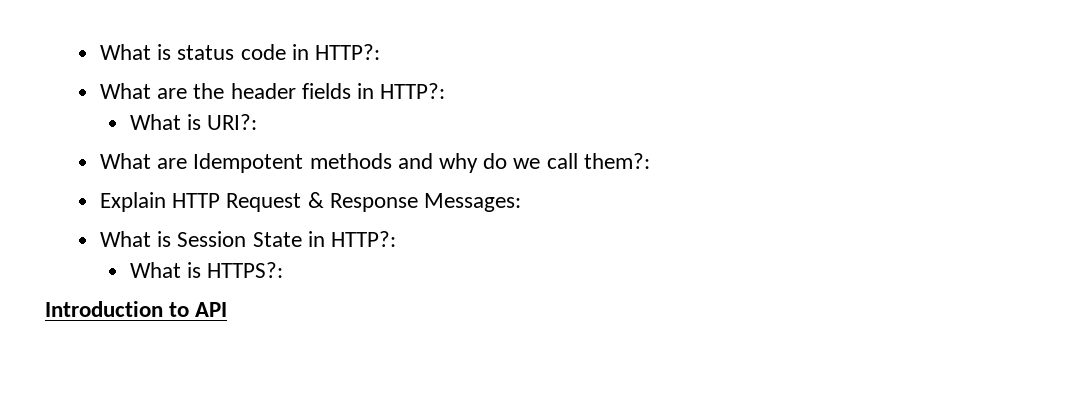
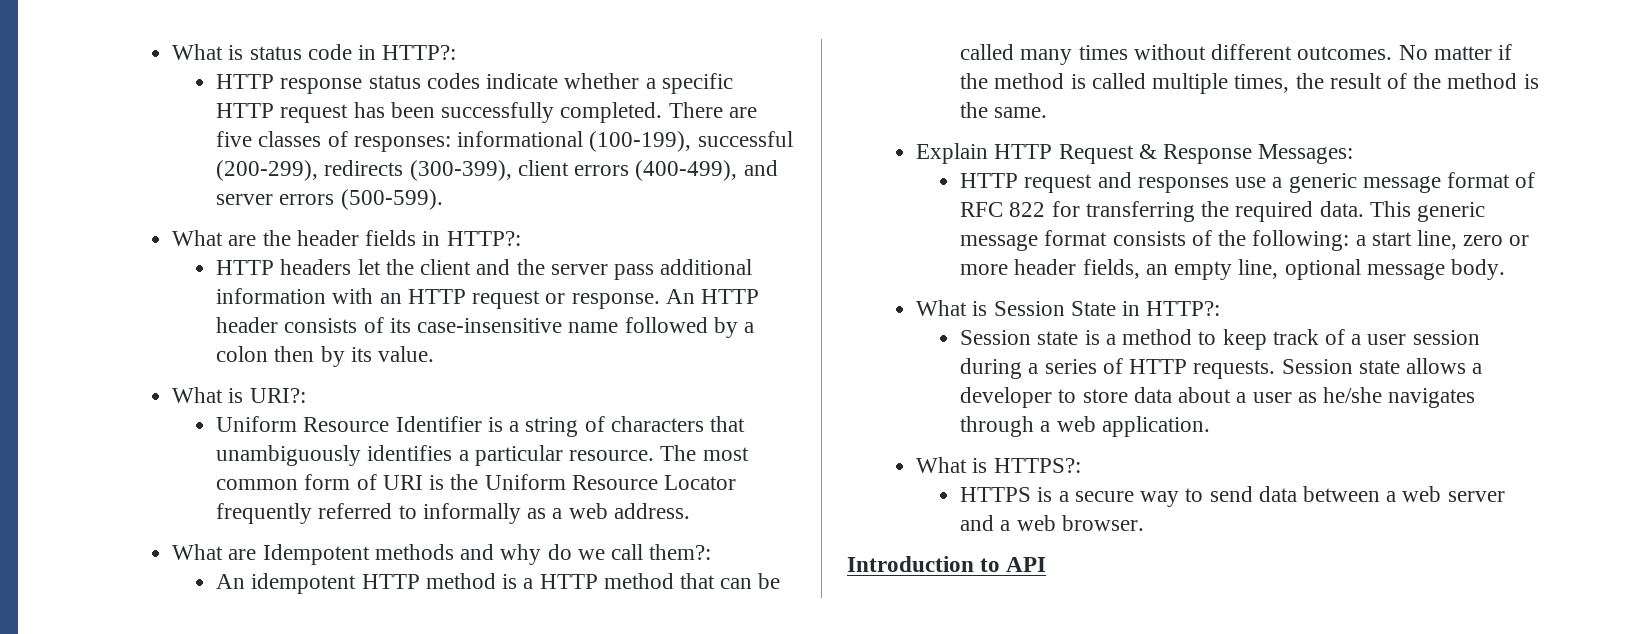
+ HTTP response status codes indicate whether a specific HTTP request has been successfully completed. There are five classes of responses: informational (100-199), successful (200-299), redirects (300-399), client errors (400-499), and server errors (500-599).
+ HTTP headers let the client and the server pass additional information with an HTTP request or response. An HTTP header consists of its case-insensitive name followed by a colon then by its value.
  What is URI?:
+ Uniform Resource Identifier is a string of characters that unambiguously identifies a particular resource. The most common form of URI is the Uniform Resource Locator frequently referred to informally as a web address.
+ An idempotent HTTP method is a HTTP method that can be called many times without different outcomes. No matter if the method is called multiple times, the result of the method is the same.
+ HTTP request and responses use a generic message format of RFC 822 for transferring the required data. This generic message format consists of the following: a start line, zero or more header fields, an empty line, optional message body.
+ Session state is a method to keep track of a user session during a series of HTTP requests. Session state allows a developer to store data about a user as he/she navigates through a web application.
  What is HTTPS?:
+ HTTPS is a secure way to send data between a web server and a web browser.

